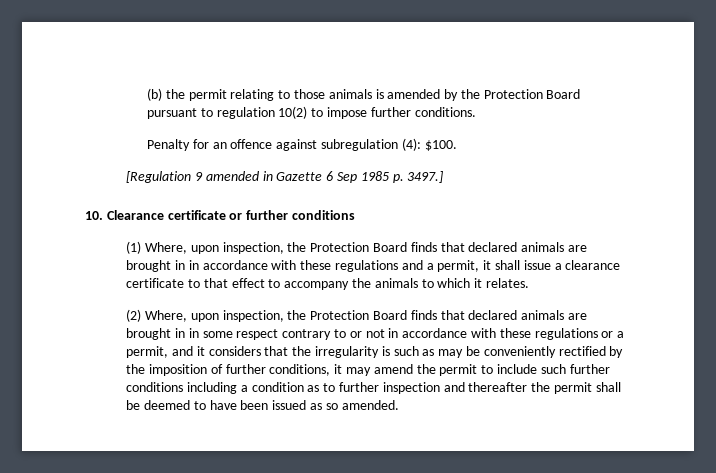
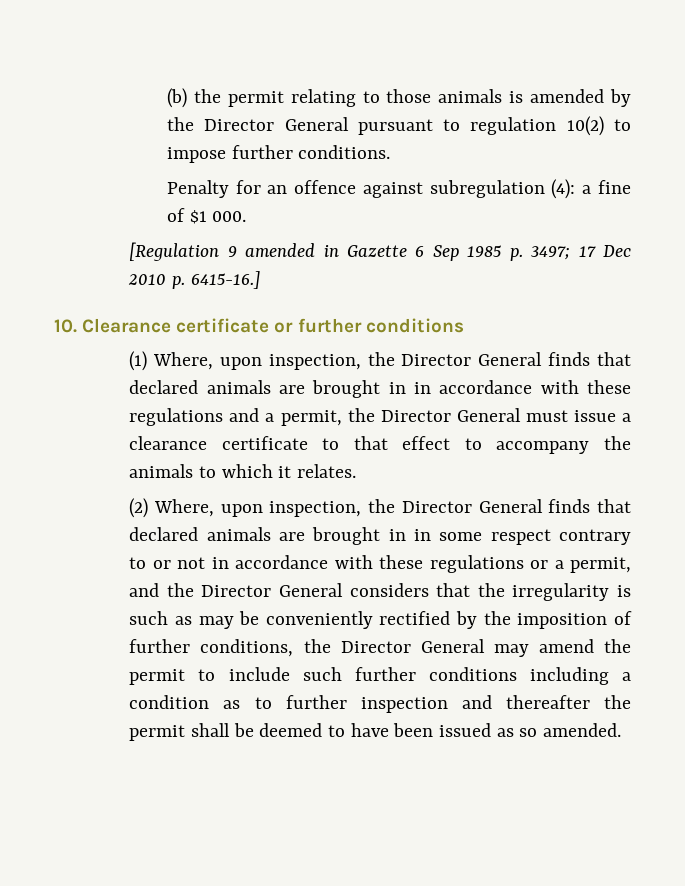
- (b) the permit relating to those animals is amended by the Protection Board pursuant to regulation 10(2) to impose further conditions.
+ (b) the permit relating to those animals is amended by the Director General pursuant to regulation 10(2) to impose further conditions.
- Penalty for an offence against subregulation (4): $100.
+ Penalty for an offence against subregulation (4): a fine of $1 000.
- [Regulation 9 amended in Gazette 6 Sep 1985 p. 3497.]
+ [Regulation 9 amended in Gazette 6 Sep 1985 p. 3497; 17 Dec 2010 p. 6415-16.]
- (1) Where, upon inspection, the Protection Board finds that declared animals are brought in in accordance with these regulations and a permit, it shall issue a clearance certificate to that effect to accompany the animals to which it relates.
+ (1) Where, upon inspection, the Director General finds that declared animals are brought in in accordance with these regulations and a permit, the Director General must issue a clearance certificate to that effect to accompany the animals to which it relates.
- (2) Where, upon inspection, the Protection Board finds that declared animals are brought in in some respect contrary to or not in accordance with these regulations or a permit, and it considers that the irregularity is such as may be conveniently rectified by the imposition of further conditions, it may amend the permit to include such further conditions including a condition as to further inspection and thereafter the permit shall be deemed to have been issued as so amended.
+ (2) Where, upon inspection, the Director General finds that declared animals are brought in in some respect contrary to or not in accordance with these regulations or a permit, and the Director General considers that the irregularity is such as may be conveniently rectified by the imposition of further conditions, the Director General may amend the permit to include such further conditions including a condition as to further inspection and thereafter the permit shall be deemed to have been issued as so amended.

